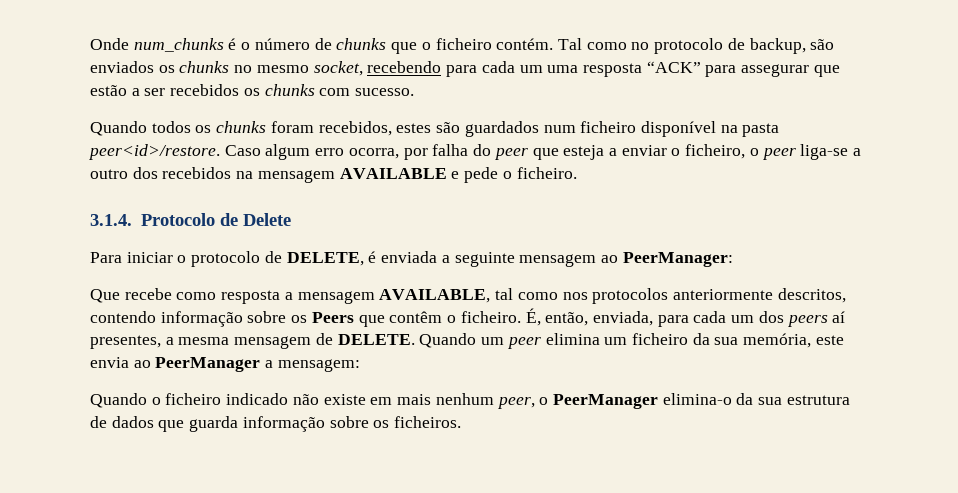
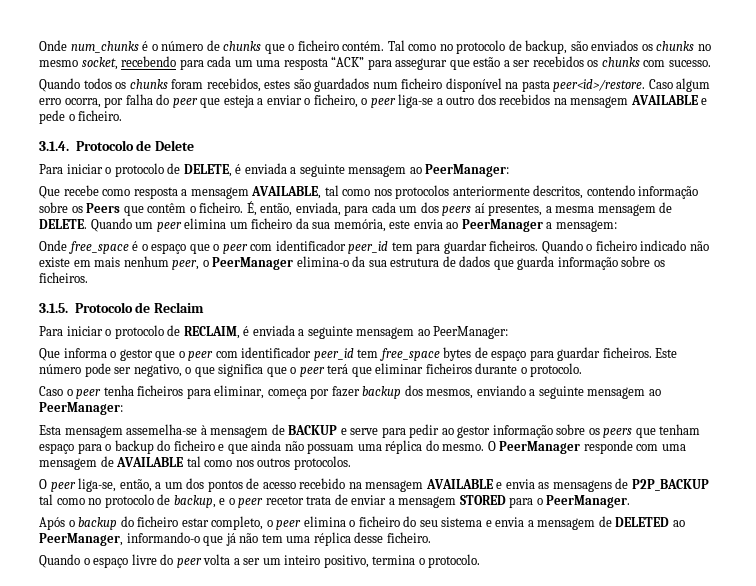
+ Onde free_space é o espaço que o peer com identificador peer_id tem para guardar ficheiros.
+ 3.1.5. Protocolo de Reclaim
+ Para iniciar o protocolo de RECLAIM, é enviada a seguinte mensagem ao PeerManager:
+ Que informa o gestor que o peer com identificador peer_id tem free_space bytes de espaço para guardar ficheiros. Este número pode ser negativo, o que significa que o peer terá que eliminar ficheiros durante o protocolo.
+ Caso o peer tenha ficheiros para eliminar, começa por fazer backup dos mesmos, enviando a seguinte mensagem ao PeerManager:
+ Esta mensagem assemelha-se à mensagem de BACKUP e serve para pedir ao gestor informação sobre os peers que tenham espaço para o backup do ficheiro e que ainda não possuam uma réplica do mesmo. O PeerManager responde com uma mensagem de AVAILABLE tal como nos outros protocolos.
+ O peer liga-se, então, a um dos pontos de acesso recebido na mensagem AVAILABLE e envia as mensagens de P2P_BACKUP tal como no protocolo de backup, e o peer recetor trata de enviar a mensagem STORED para o PeerManager.
+ Após o backup do ficheiro estar completo, o peer elimina o ficheiro do seu sistema e envia a mensagem de DELETED ao PeerManager, informando-o que já não tem uma réplica desse ficheiro.
+ Quando o espaço livre do peer volta a ser um inteiro positivo, termina o protocolo.

